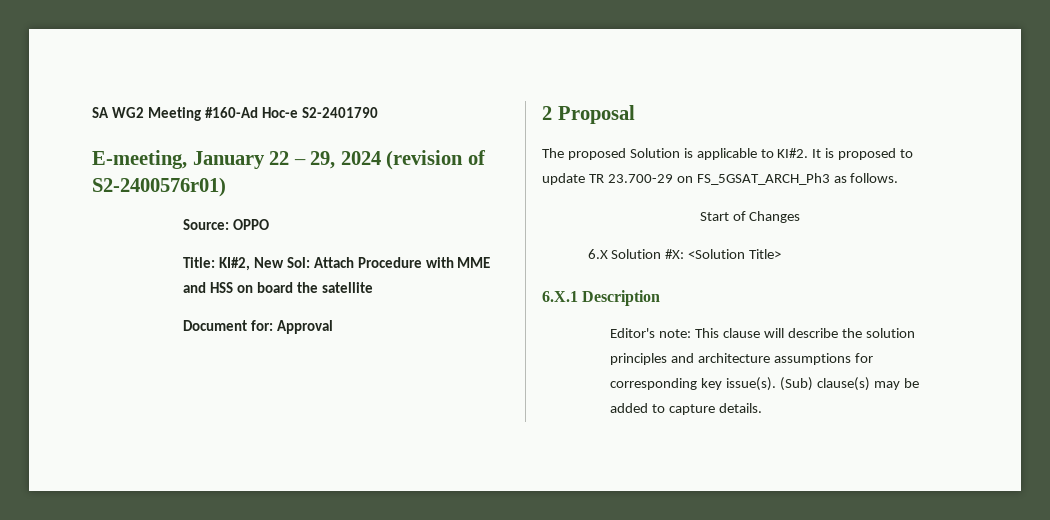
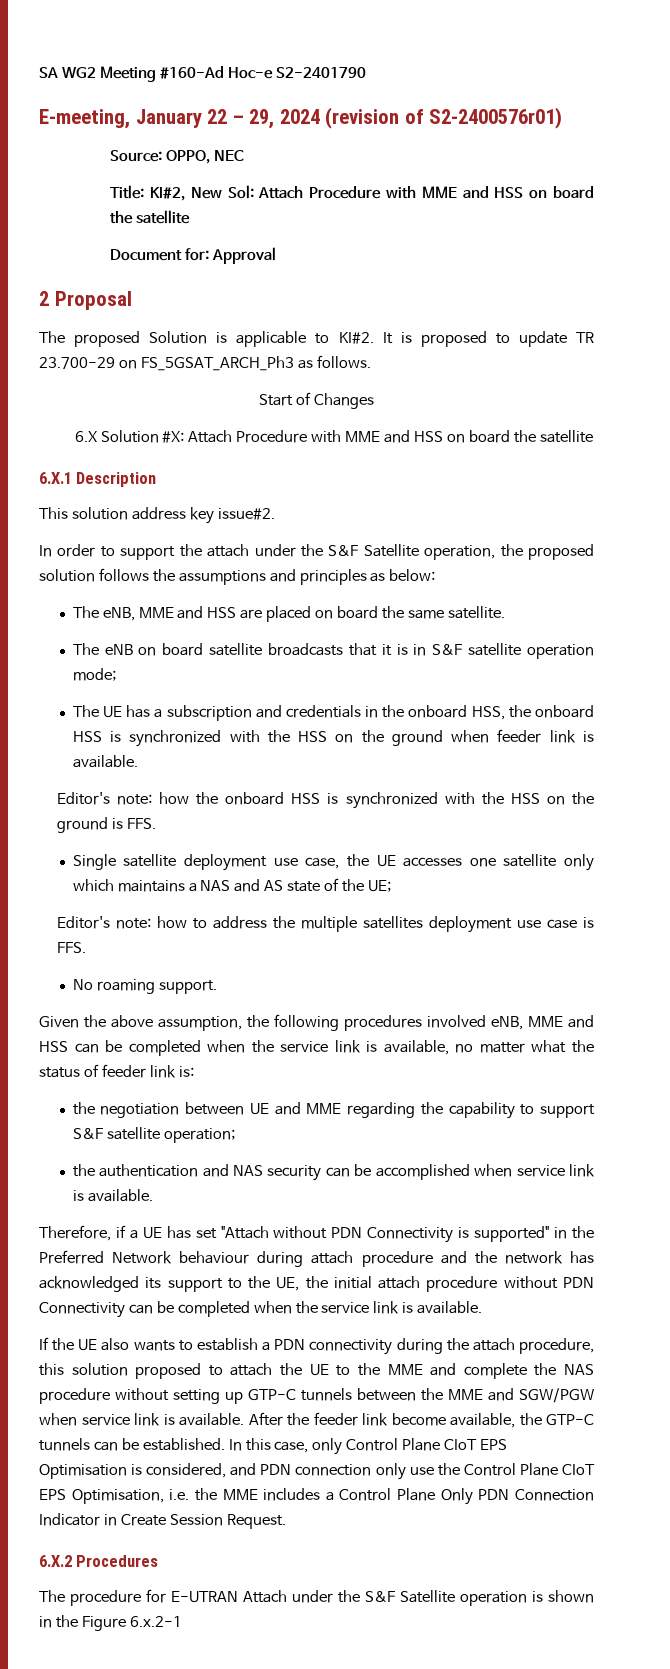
- Source: OPPO
+ Source: OPPO, NEC
- 6.X Solution #X: <Solution Title>
+ 6.X Solution #X: Attach Procedure with MME and HSS on board the satellite
  6.X.1 Description
- Editor's note: This clause will describe the solution principles and architecture assumptions for corresponding key issue(s). (Sub) clause(s) may be added to capture details.
+ This solution address key issue#2.
+ In order to support the attach under the S&F Satellite operation, the proposed solution follows the assumptions and principles as below:
+ The eNB, MME and HSS are placed on board the same satellite.
+ The eNB on board satellite broadcasts that it is in S&F satellite operation mode;
+ The UE has a subscription and credentials in the onboard HSS, the onboard HSS is synchronized with the HSS on the ground when feeder link is available.
+ Editor's note: how the onboard HSS is synchronized with the HSS on the ground is FFS.
+ Single satellite deployment use case, the UE accesses one satellite only which maintains a NAS and AS state of the UE;
+ Editor's note: how to address the multiple satellites deployment use case is FFS.
+ No roaming support.
+ Given the above assumption, the following procedures involved eNB, MME and HSS can be completed when the service link is available, no matter what the status of feeder link is:
+ the negotiation between UE and MME regarding the capability to support S&F satellite operation;
+ the authentication and NAS security can be accomplished when service link is available.
+ Therefore, if a UE has set "Attach without PDN Connectivity is supported" in the Preferred Network behaviour during attach procedure and the network has acknowledged its support to the UE, the initial attach procedure without PDN Connectivity can be completed when the service link is available.
+ If the UE also wants to establish a PDN connectivity during the attach procedure, this solution proposed to attach the UE to the MME and complete the NAS procedure without setting up GTP-C tunnels between the MME and SGW/PGW when service link is available. After the feeder link become available, the GTP-C tunnels can be established. In this case, only Control Plane CIoT EPS Optimisation is considered, and PDN connection only use the Control Plane CIoT EPS Optimisation, i.e. the MME includes a Control Plane Only PDN Connection Indicator in Create Session Request.
+ 6.X.2 Procedures
+ The procedure for E-UTRAN Attach under the S&F Satellite operation is shown in the Figure 6.x.2-1

